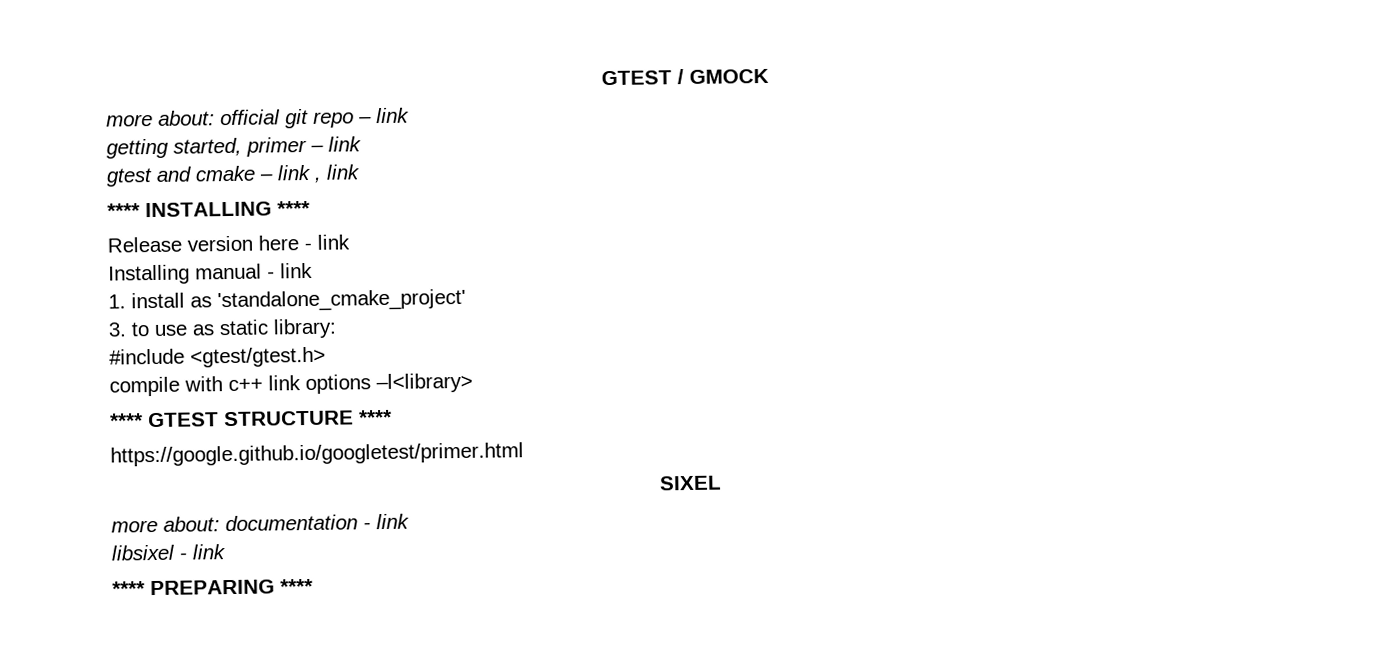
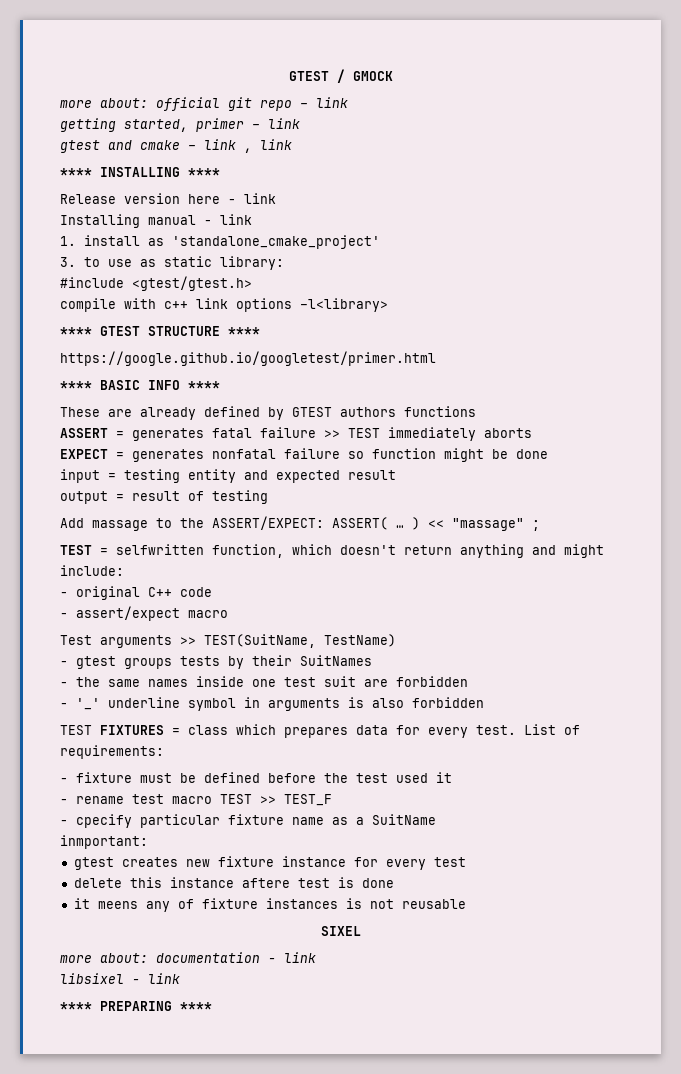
+ **** BASIC INFO ****
+ These are already defined by GTEST authors functions
+ ASSERT = generates fatal failure >> TEST immediately aborts
+ EXPECT = generates nonfatal failure so function might be done
+ input = testing entity and expected result
+ output = result of testing
+ Add massage to the ASSERT/EXPECT: ASSERT( … ) << "massage" ;
+ TEST = selfwritten function, which doesn't return anything and might include:
+ - original C++ code
+ - assert/expect macro
+ Test arguments >> TEST(SuitName, TestName)
+ - gtest groups tests by their SuitNames
+ - the same names inside one test suit are forbidden
+ - '_' underline symbol in arguments is also forbidden
+ TEST FIXTURES = class which prepares data for every test. List of requirements:
+ - fixture must be defined before the test used it
+ - rename test macro TEST >> TEST_F
+ - cpecify particular fixture name as a SuitName
+ inmportant:
+ gtest creates new fixture instance for every test
+ delete this instance aftere test is done
+ it meens any of fixture instances is not reusable

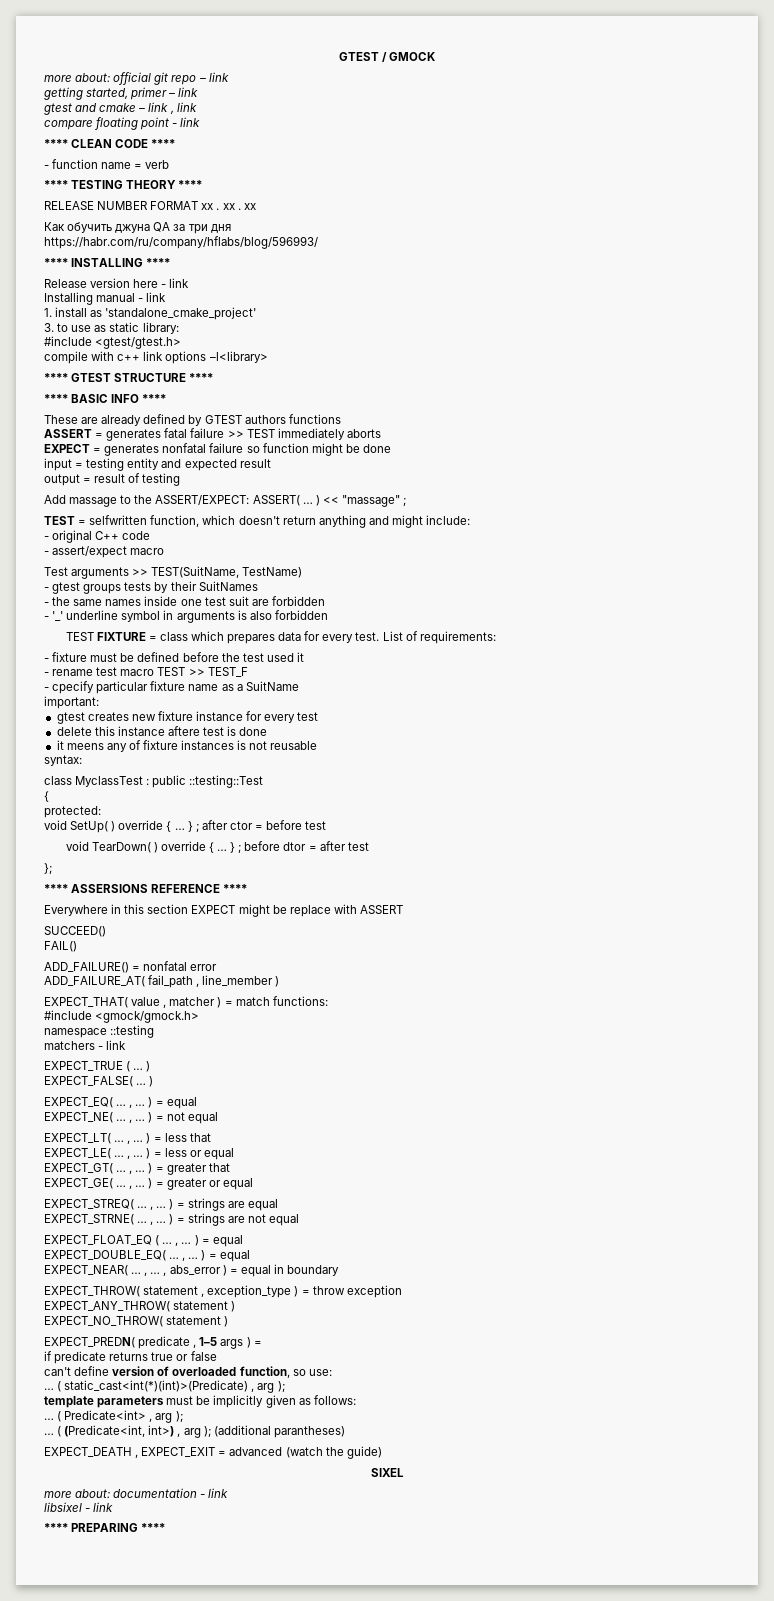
+ compare floating point - link
+ **** CLEAN CODE ****
+ - function name = verb
+ **** TESTING THEORY ****
+ RELEASE NUMBER FORMAT xx . xx . xx
+ Как обучить джуна QA за три дня
+ https://habr.com/ru/company/hflabs/blog/596993/
- https://google.github.io/googletest/primer.html
- TEST FIXTURES = class which prepares data for every test.
+ TEST FIXTURE = class which prepares data for every test.
- inmportant:
+ important:
+ syntax:
+ class MyclassTest : public ::testing::Test
+ {
+ protected:
+ void SetUp( ) override { … } ; after ctor = before test
+ void TearDown( ) override { … } ; before dtor = after test
+ };
+ **** ASSERSIONS REFERENCE ****
+ Everywhere in this section EXPECT might be replace with ASSERT
+ SUCCEED()
+ FAIL()
+ ADD_FAILURE() = nonfatal error
+ ADD_FAILURE_AT( fail_path , line_member )
+ EXPECT_THAT( value , matcher ) = match functions:
+ #include <gmock/gmock.h>
+ namespace ::testing
+ matchers - link
+ EXPECT_TRUE ( … )
+ EXPECT_FALSE( … )
+ EXPECT_EQ( … , … ) = equal
+ EXPECT_NE( … , … ) = not equal
+ EXPECT_LT( … , … ) = less that
+ EXPECT_LE( … , … ) = less or equal
+ EXPECT_GT( … , … ) = greater that
+ EXPECT_GE( … , … ) = greater or equal
+ EXPECT_STREQ( … , … ) = strings are equal
+ EXPECT_STRNE( … , … ) = strings are not equal
+ EXPECT_FLOAT_EQ ( … , … ) = equal
+ EXPECT_DOUBLE_EQ( … , … ) = equal
+ EXPECT_NEAR( … , … , abs_error ) = equal in boundary
+ EXPECT_THROW( statement , exception_type ) = throw exception
+ EXPECT_ANY_THROW( statement )
+ EXPECT_NO_THROW( statement )
+ EXPECT_PREDN( predicate , 1–5 args ) =
+ if predicate returns true or false
+ can't define version of overloaded function, so use:
+ … ( static_cast<int(*)(int)>(Predicate) , arg );
+ template parameters must be implicitly given as follows:
+ … ( Predicate<int> , arg );
+ … ( (Predicate<int, int>) , arg ); (additional parantheses)
+ EXPECT_DEATH , EXPECT_EXIT = advanced (watch the guide)

